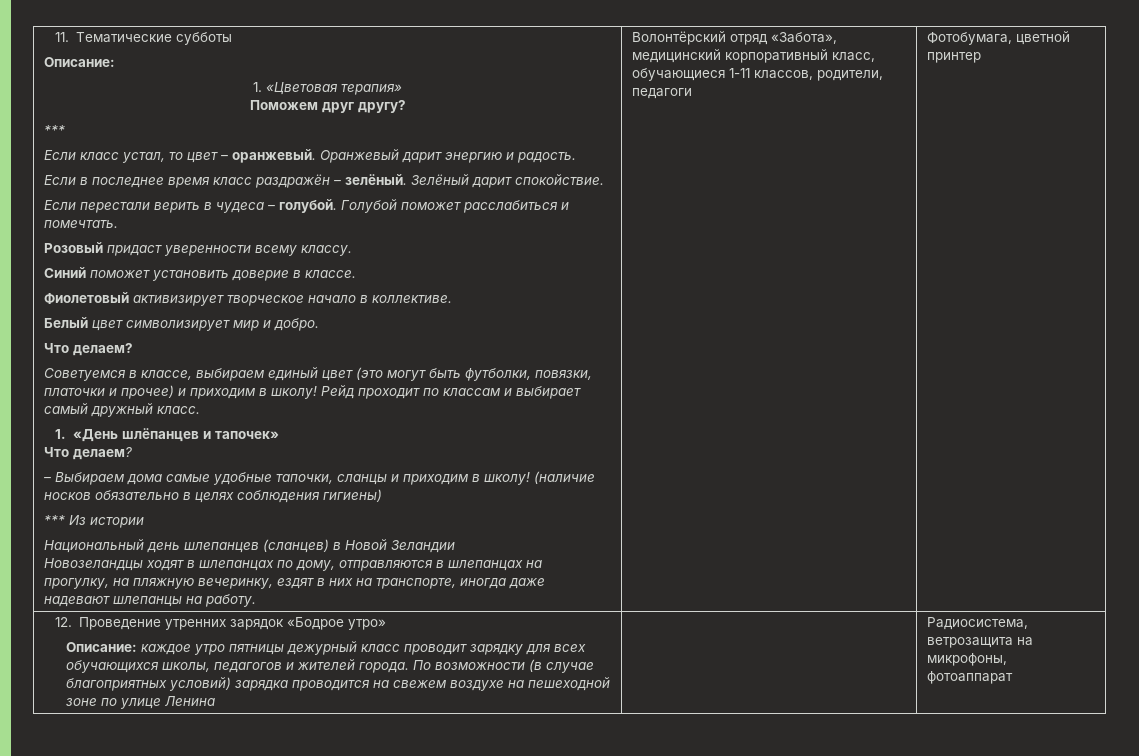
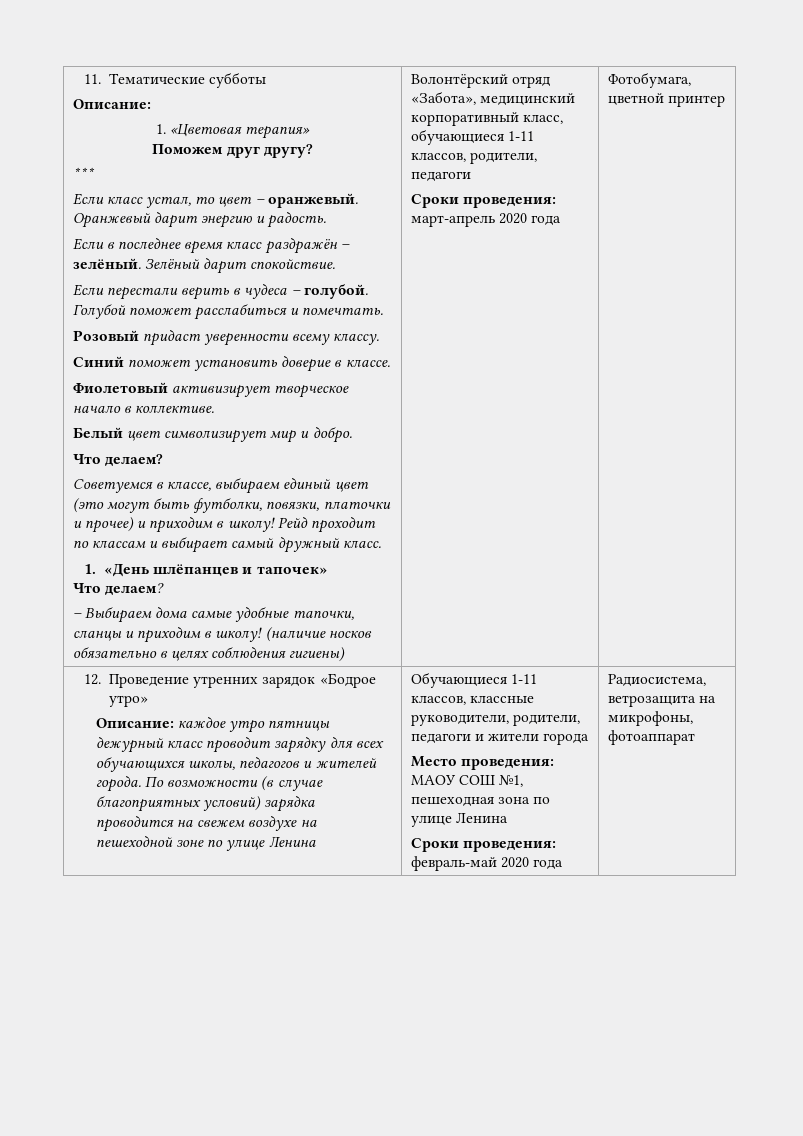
- *** Из истории
- Национальный день шлепанцев (сланцев) в Новой Зеландии
- Новозеландцы ходят в шлепанцах по дому, отправляются в шлепанцах на прогулку, на пляжную вечеринку, ездят в них на транспорте, иногда даже надевают шлепанцы на работу.
+ Сроки проведения: март-апрель 2020 года
+ Обучающиеся 1-11 классов, классные руководители, родители, педагоги и жители города
+ Место проведения: МАОУ СОШ №1, пешеходная зона по улице Ленина
+ Сроки проведения: февраль-май 2020 года

